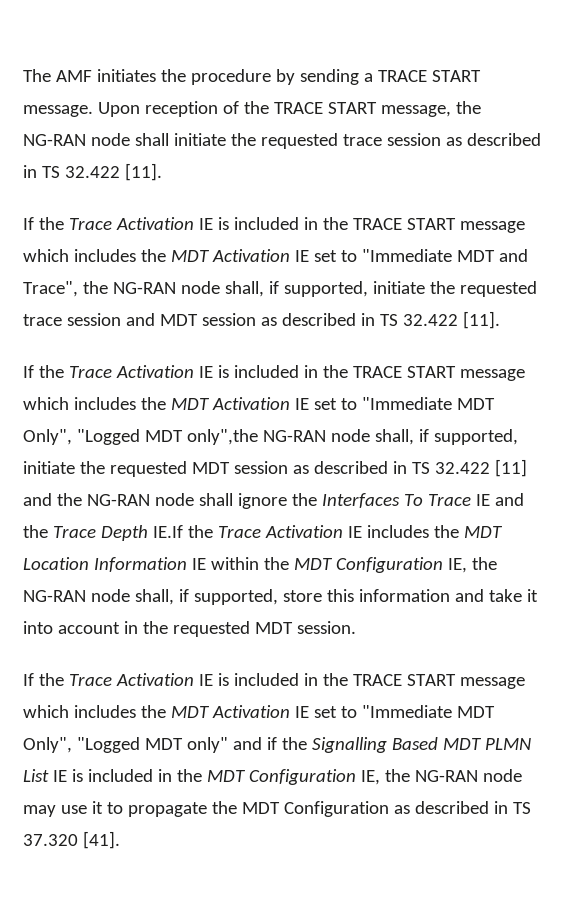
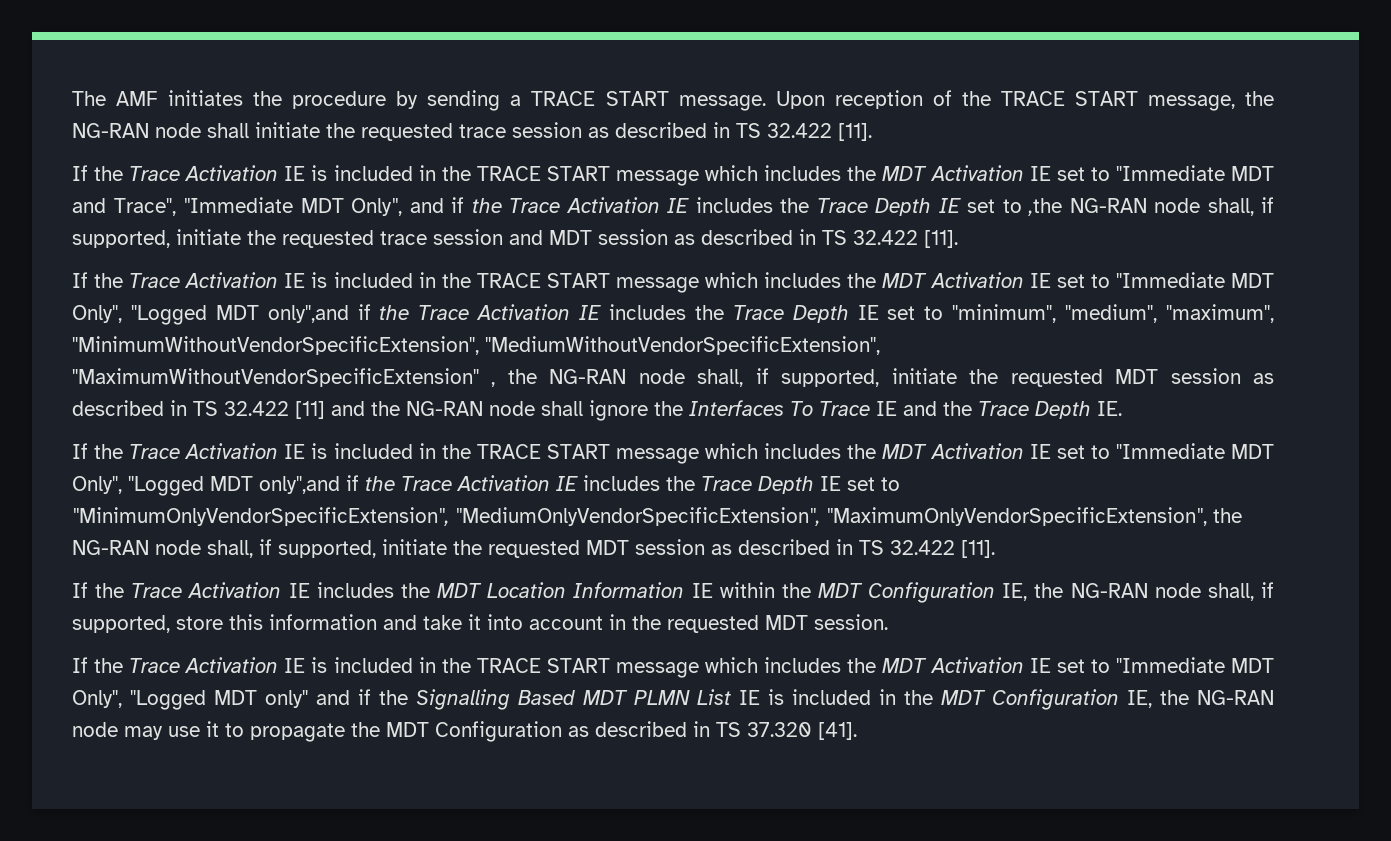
- If the Trace Activation IE is included in the TRACE START message which includes the MDT Activation IE set to "Immediate MDT and Trace", the NG-RAN node shall, if supported, initiate the requested trace session and MDT session as described in TS 32.422 [11].
+ If the Trace Activation IE is included in the TRACE START message which includes the MDT Activation IE set to "Immediate MDT and Trace", "Immediate MDT Only", and if the Trace Activation IE includes the Trace Depth IE set to ,the NG-RAN node shall, if supported, initiate the requested trace session and MDT session as described in TS 32.422 [11].
- If the Trace Activation IE is included in the TRACE START message which includes the MDT Activation IE set to "Immediate MDT Only", "Logged MDT only",the NG-RAN node shall, if supported, initiate the requested MDT session as described in TS 32.422 [11] and the NG-RAN node shall ignore the Interfaces To Trace IE and the Trace Depth IE.If the Trace Activation IE includes the MDT Location Information IE within the MDT Configuration IE, the NG-RAN node shall, if supported, store this information and take it into account in the requested MDT session.
+ If the Trace Activation IE is included in the TRACE START message which includes the MDT Activation IE set to "Immediate MDT Only", "Logged MDT only",and if the Trace Activation IE includes the Trace Depth IE set to "minimum", "medium", "maximum", "MinimumWithoutVendorSpecificExtension", "MediumWithoutVendorSpecificExtension", "MaximumWithoutVendorSpecificExtension" , the NG-RAN node shall, if supported, initiate the requested MDT session as described in TS 32.422 [11] and the NG-RAN node shall ignore the Interfaces To Trace IE and the Trace Depth IE.
+ If the Trace Activation IE is included in the TRACE START message which includes the MDT Activation IE set to "Immediate MDT Only", "Logged MDT only",and if the Trace Activation IE includes the Trace Depth IE set to "MinimumOnlyVendorSpecificExtension", "MediumOnlyVendorSpecificExtension", "MaximumOnlyVendorSpecificExtension", the NG-RAN node shall, if supported, initiate the requested MDT session as described in TS 32.422 [11].
+ If the Trace Activation IE includes the MDT Location Information IE within the MDT Configuration IE, the NG-RAN node shall, if supported, store this information and take it into account in the requested MDT session.

